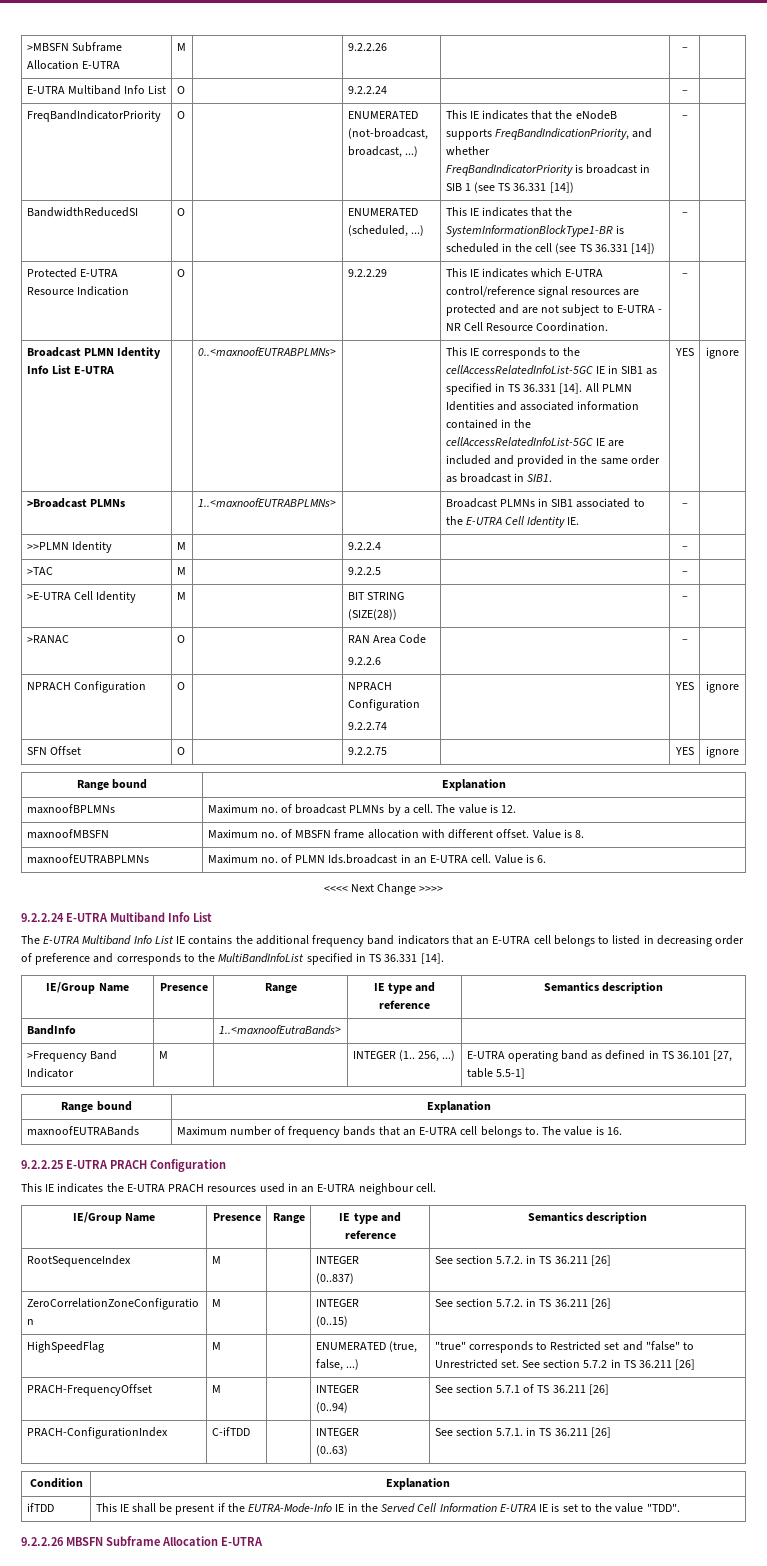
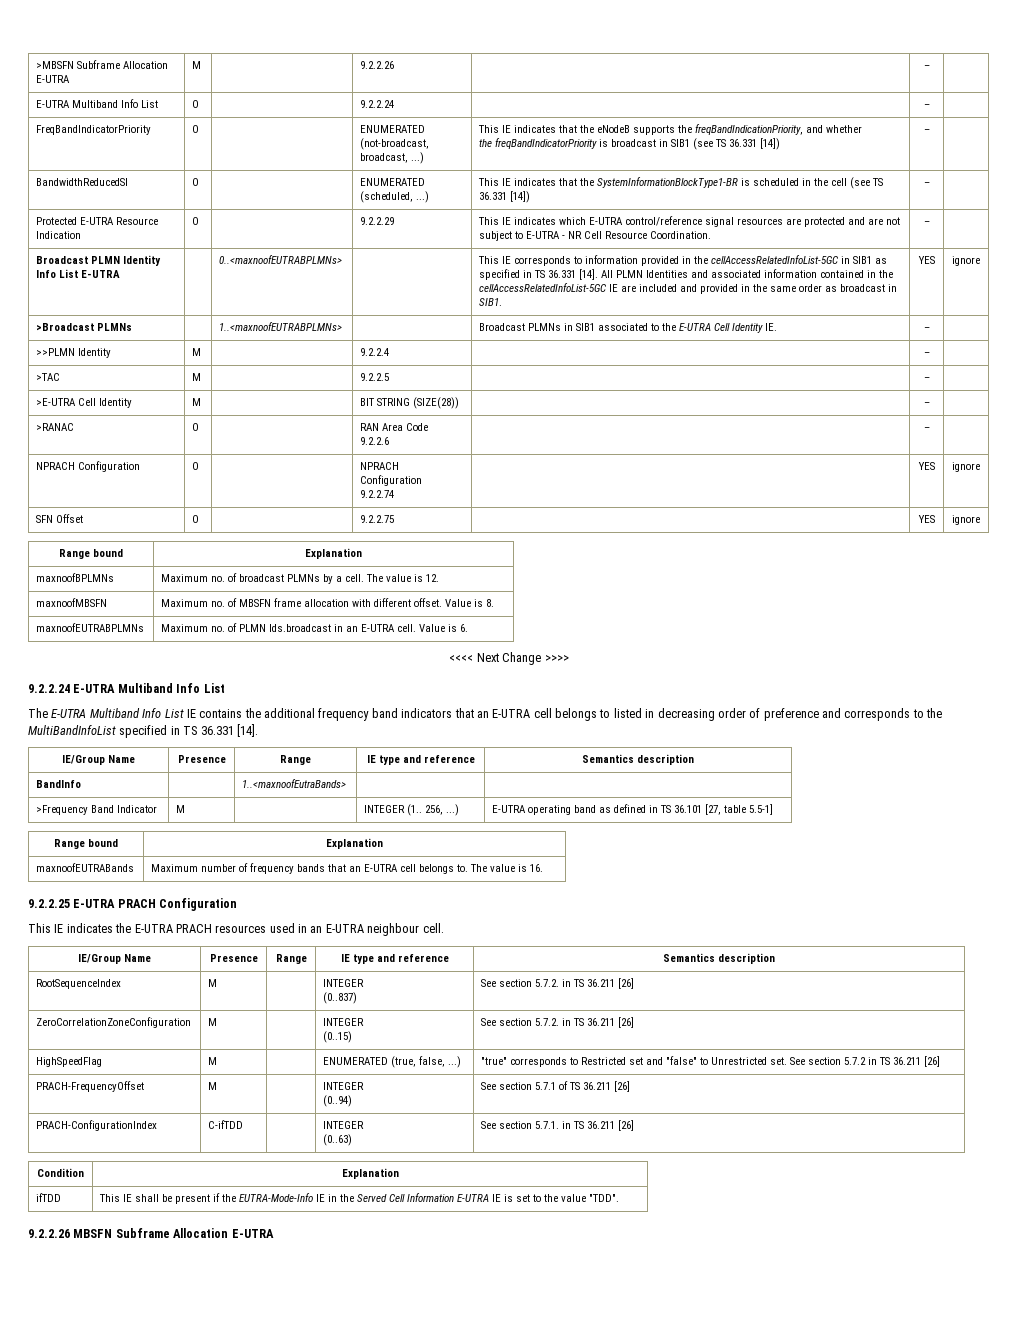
- FreqBandIndicatorPriority | O | | ENUMERATED (not-broadcast, broadcast, ...) | This IE indicates that the eNodeB supports FreqBandIndicationPriority, and whether
- FreqBandIndicatorPriority is broadcast in SIB 1 (see TS 36.331 [14]) | – |
+ FreqBandIndicatorPriority | O | | ENUMERATED (not-broadcast, broadcast, ...) | This IE indicates that the eNodeB supports the freqBandIndicationPriority, and whether
+ the freqBandIndicatorPriority is broadcast in SIB1 (see TS 36.331 [14]) | – |
- This IE corresponds to the cellAccessRelatedInfoList-5GC IE in SIB1 as specified in TS 36.331 [14].
+ This IE corresponds to information provided in the cellAccessRelatedInfoList-5GC in SIB1 as specified in TS 36.331 [14].

